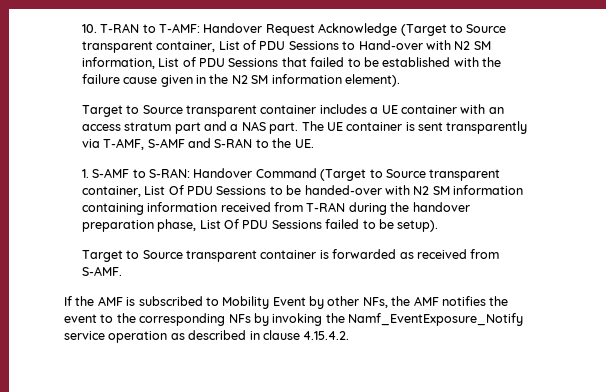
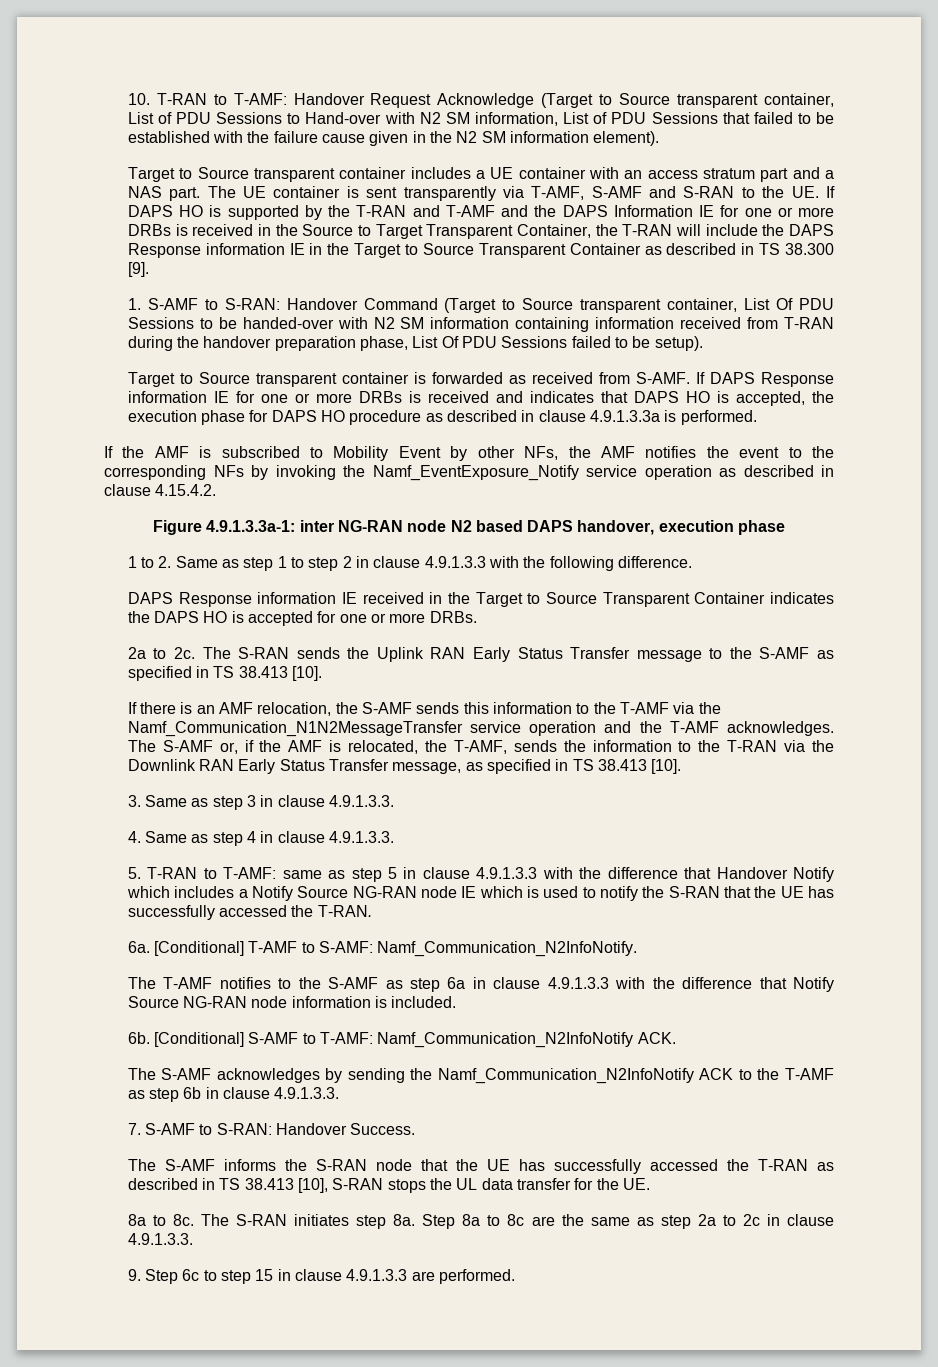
- The UE container is sent transparently via T-AMF, S-AMF and S-RAN to the UE.
+ The UE container is sent transparently via T-AMF, S-AMF and S-RAN to the UE. If DAPS HO is supported by the T-RAN and T-AMF and the DAPS Information IE for one or more DRBs is received in the Source to Target Transparent Container, the T-RAN will include the DAPS Response information IE in the Target to Source Transparent Container as described in TS 38.300 [9].
+ If DAPS Response information IE for one or more DRBs is received and indicates that DAPS HO is accepted, the execution phase for DAPS HO procedure as described in clause 4.9.1.3.3a is performed.
+ Figure 4.9.1.3.3a-1: inter NG-RAN node N2 based DAPS handover, execution phase
+ 1 to 2. Same as step 1 to step 2 in clause 4.9.1.3.3 with the following difference.
+ DAPS Response information IE received in the Target to Source Transparent Container indicates the DAPS HO is accepted for one or more DRBs.
+ 2a to 2c. The S-RAN sends the Uplink RAN Early Status Transfer message to the S-AMF as specified in TS 38.413 [10].
+ If there is an AMF relocation, the S-AMF sends this information to the T-AMF via the Namf_Communication_N1N2MessageTransfer service operation and the T-AMF acknowledges. The S-AMF or, if the AMF is relocated, the T-AMF, sends the information to the T-RAN via the Downlink RAN Early Status Transfer message, as specified in TS 38.413 [10].
+ 3. Same as step 3 in clause 4.9.1.3.3.
+ 4. Same as step 4 in clause 4.9.1.3.3.
+ 5. T-RAN to T-AMF: same as step 5 in clause 4.9.1.3.3 with the difference that Handover Notify which includes a Notify Source NG-RAN node IE which is used to notify the S-RAN that the UE has successfully accessed the T-RAN.
+ 6a. [Conditional] T-AMF to S-AMF: Namf_Communication_N2InfoNotify.
+ The T-AMF notifies to the S-AMF as step 6a in clause 4.9.1.3.3 with the difference that Notify Source NG-RAN node information is included.
+ 6b. [Conditional] S-AMF to T-AMF: Namf_Communication_N2InfoNotify ACK.
+ The S-AMF acknowledges by sending the Namf_Communication_N2InfoNotify ACK to the T-AMF as step 6b in clause 4.9.1.3.3.
+ 7. S-AMF to S-RAN: Handover Success.
+ The S-AMF informs the S-RAN node that the UE has successfully accessed the T-RAN as described in TS 38.413 [10], S-RAN stops the UL data transfer for the UE.
+ 8a to 8c. The S-RAN initiates step 8a. Step 8a to 8c are the same as step 2a to 2c in clause 4.9.1.3.3.
+ 9. Step 6c to step 15 in clause 4.9.1.3.3 are performed.

